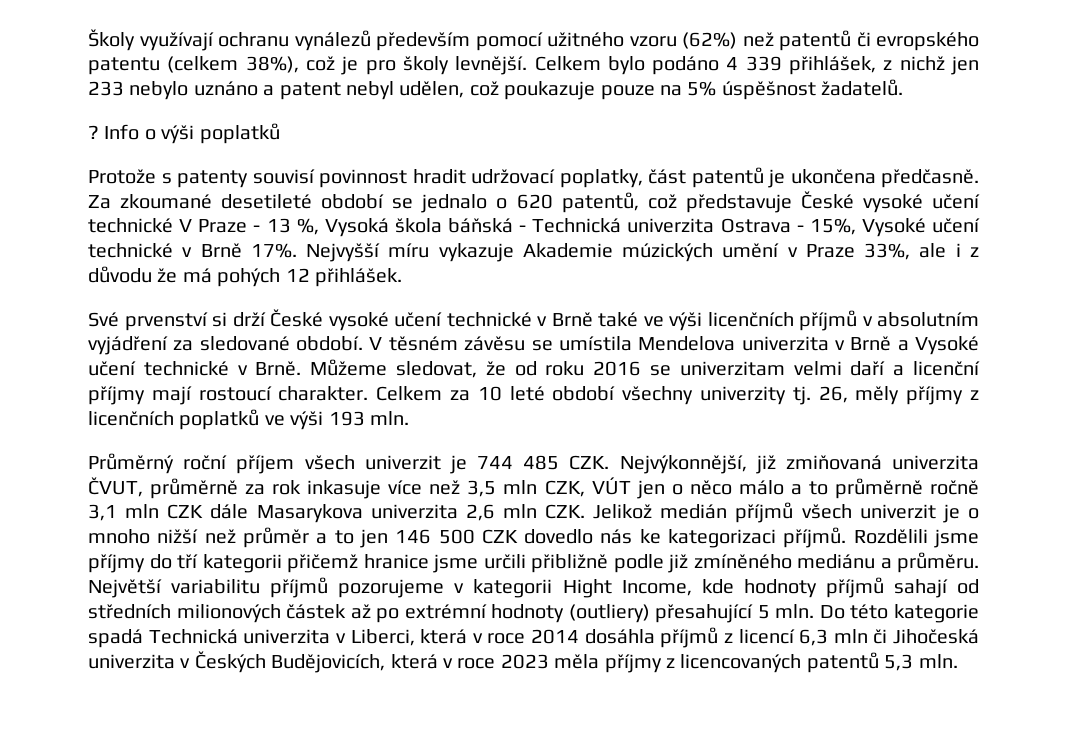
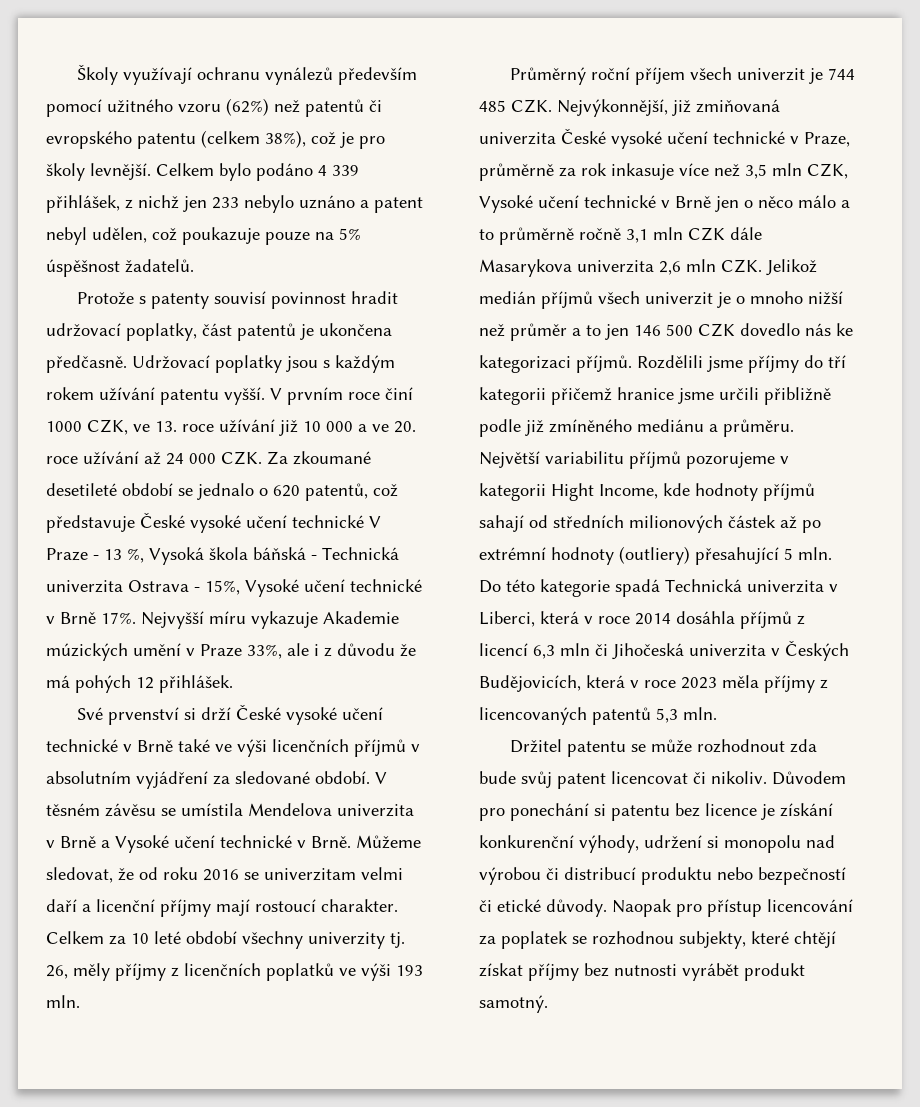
- ? Info o výši poplatků
- Za zkoumané desetileté období se jednalo o 620 patentů, což představuje České vysoké učení technické V Praze - 13 %, Vysoká škola báňská - Technická univerzita Ostrava - 15%, Vysoké učení technické v Brně 17%.
+ Udržovací poplatky jsou s každým rokem užívání patentu vyšší. V prvním roce činí 1000 CZK, ve 13. roce užívání již 10 000 a ve 20. roce užívání až 24 000 CZK. Za zkoumané desetileté období se jednalo o 620 patentů, což představuje České vysoké učení technické V Praze - 13 %, Vysoká škola báňská - Technická univerzita Ostrava - 15%, Vysoké učení technické v Brně 17%.
- Průměrný roční příjem všech univerzit je 744 485 CZK. Nejvýkonnější, již zmiňovaná univerzita ČVUT, průměrně za rok inkasuje více než 3,5 mln CZK, VÚT jen o něco málo a to průměrně ročně 3,1 mln CZK dále Masarykova univerzita 2,6 mln CZK. Jelikož medián příjmů všech univerzit je o mnoho nižší než průměr a to jen 146 500 CZK dovedlo nás ke kategorizaci příjmů.
+ Průměrný roční příjem všech univerzit je 744 485 CZK. Nejvýkonnější, již zmiňovaná univerzita České vysoké učení technické v Praze, průměrně za rok inkasuje více než 3,5 mln CZK, Vysoké učení technické v Brně jen o něco málo a to průměrně ročně 3,1 mln CZK dále Masarykova univerzita 2,6 mln CZK. Jelikož medián příjmů všech univerzit je o mnoho nižší než průměr a to jen 146 500 CZK dovedlo nás ke kategorizaci příjmů.
+ Držitel patentu se může rozhodnout zda bude svůj patent licencovat či nikoliv. Důvodem pro ponechání si patentu bez licence je získání konkurenční výhody, udržení si monopolu nad výrobou či distribucí produktu nebo bezpečností či etické důvody. Naopak pro přístup licencování za poplatek se rozhodnou subjekty, které chtějí získat příjmy bez nutnosti vyrábět produkt samotný.

